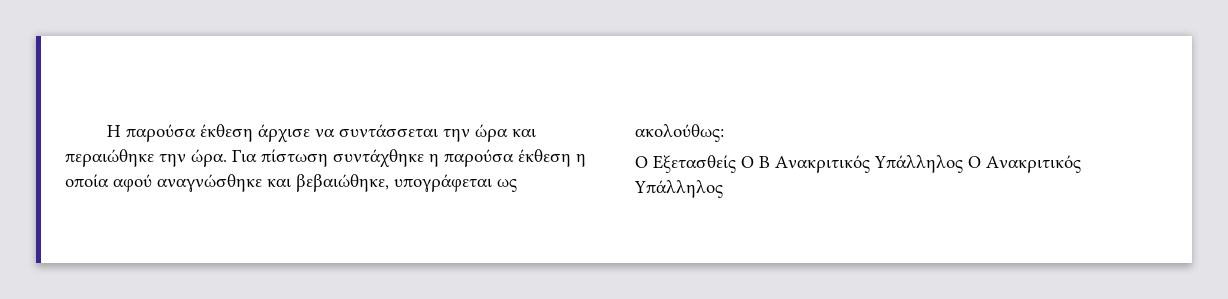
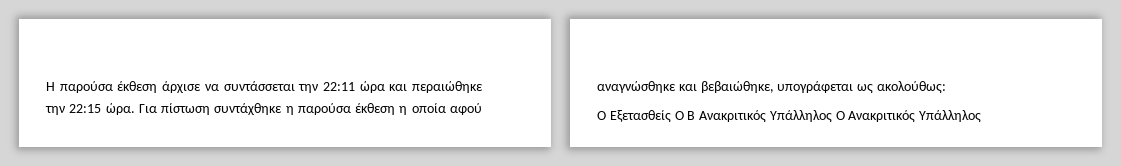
- Η παρούσα έκθεση άρχισε να συντάσσεται την ώρα και περαιώθηκε την ώρα.
+ Η παρούσα έκθεση άρχισε να συντάσσεται την 22:11 ώρα και περαιώθηκε την 22:15 ώρα.

